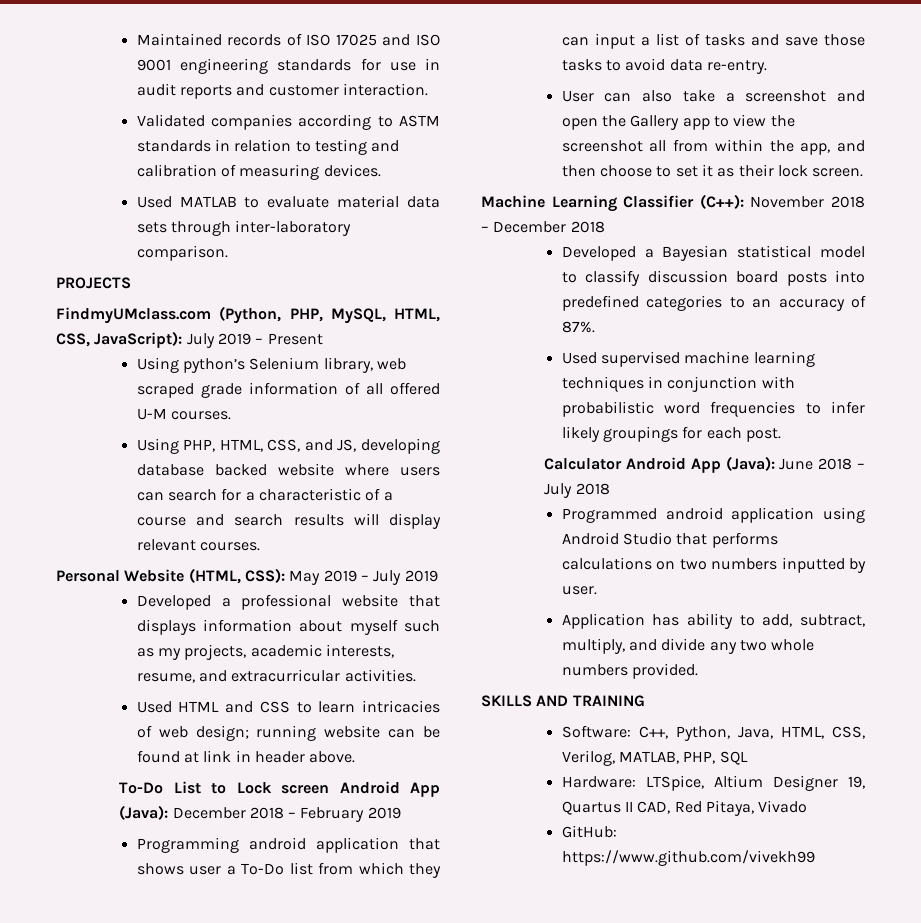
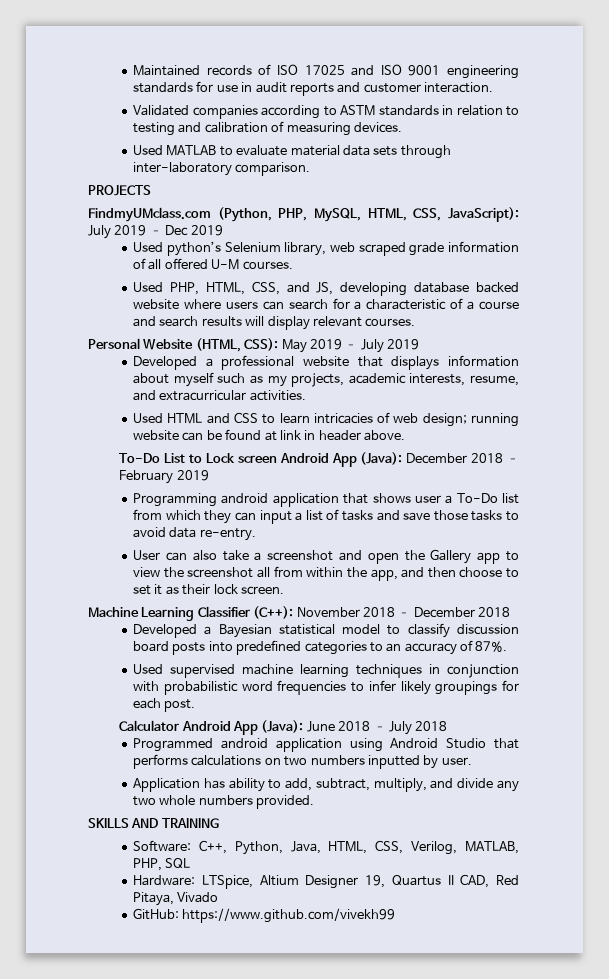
- FindmyUMclass.com (Python, PHP, MySQL, HTML, CSS, JavaScript): July 2019 – Present
- Using python’s Selenium library, web scraped grade information of all offered U-M courses.
+ FindmyUMclass.com (Python, PHP, MySQL, HTML, CSS, JavaScript): July 2019 – Dec 2019
+ Used python’s Selenium library, web scraped grade information of all offered U-M courses.
- Using PHP, HTML, CSS, and JS, developing database backed website where users can search for a characteristic of a course and search results will display relevant courses.
+ Used PHP, HTML, CSS, and JS, developing database backed website where users can search for a characteristic of a course and search results will display relevant courses.

